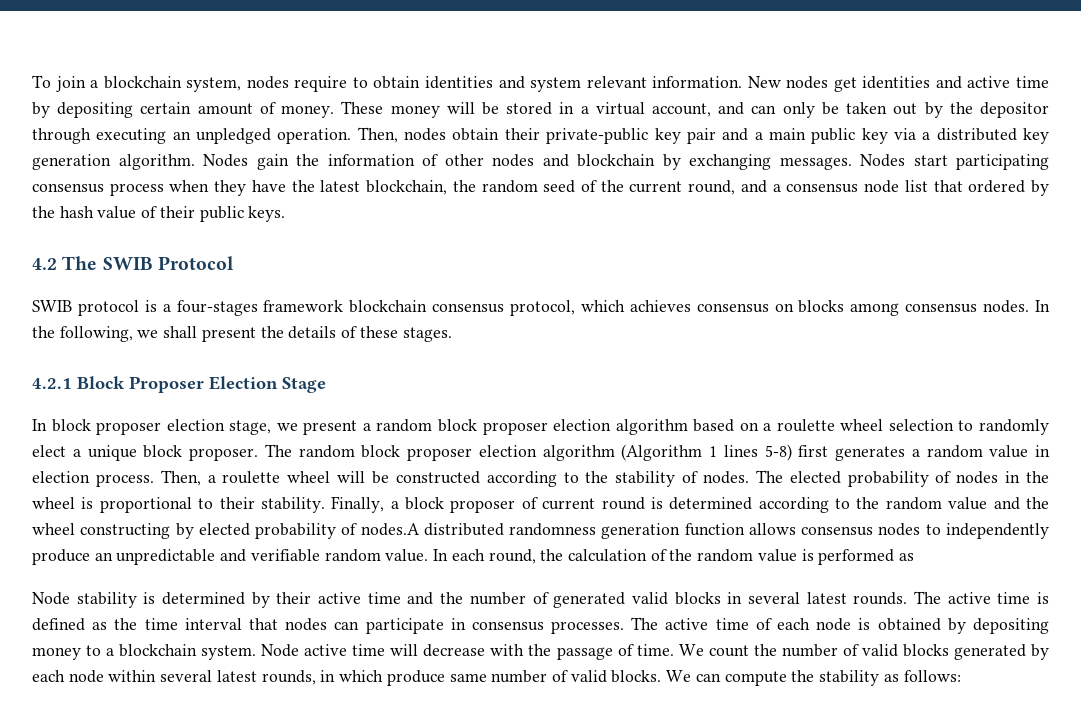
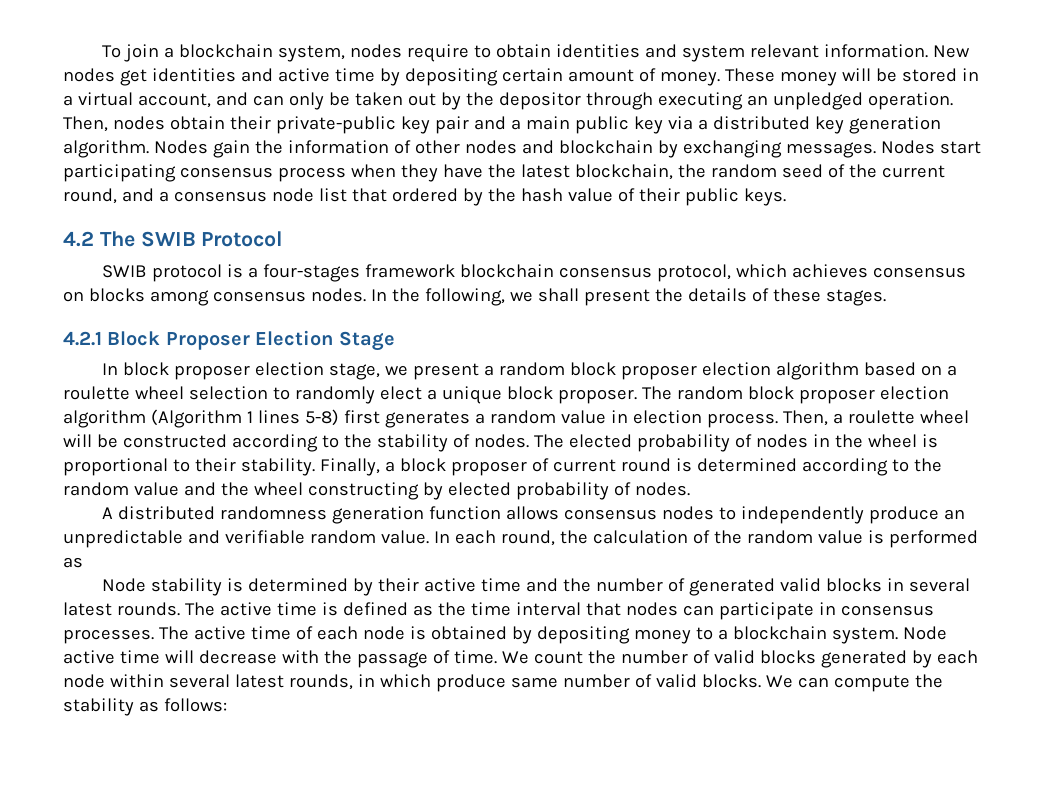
- Finally, a block proposer of current round is determined according to the random value and the wheel constructing by elected probability of nodes.A distributed randomness generation function allows consensus nodes to independently produce an unpredictable and verifiable random value.
+ Finally, a block proposer of current round is determined according to the random value and the wheel constructing by elected probability of nodes.
+ A distributed randomness generation function allows consensus nodes to independently produce an unpredictable and verifiable random value.

